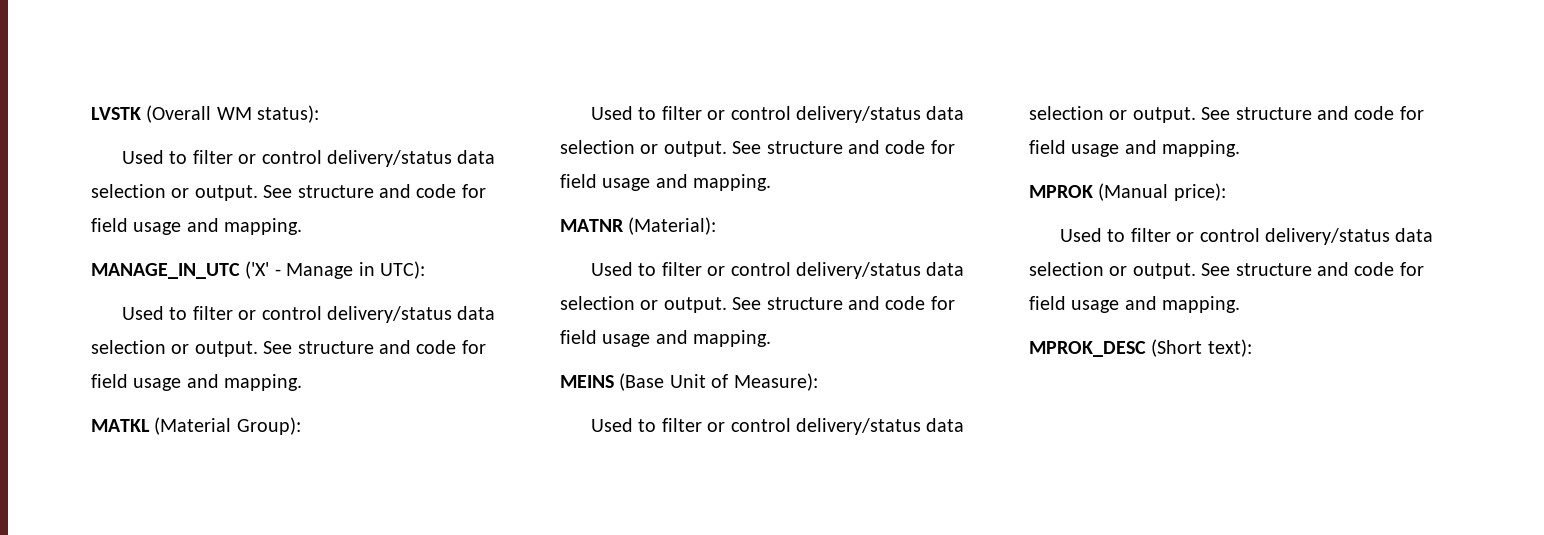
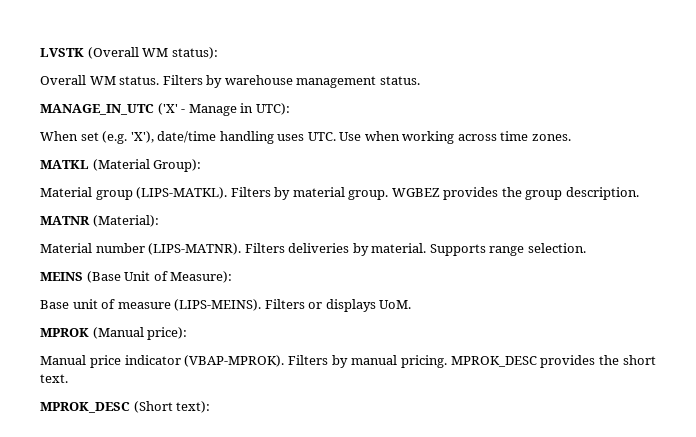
  LVSTK (Overall WM status):
- Used to filter or control delivery/status data selection or output. See structure and code for field usage and mapping.
+ Overall WM status. Filters by warehouse management status.
  MANAGE_IN_UTC ('X' - Manage in UTC):
- Used to filter or control delivery/status data selection or output. See structure and code for field usage and mapping.
+ When set (e.g. 'X'), date/time handling uses UTC. Use when working across time zones.
  MATKL (Material Group):
- Used to filter or control delivery/status data selection or output. See structure and code for field usage and mapping.
+ Material group (LIPS-MATKL). Filters by material group. WGBEZ provides the group description.
  MATNR (Material):
- Used to filter or control delivery/status data selection or output. See structure and code for field usage and mapping.
+ Material number (LIPS-MATNR). Filters deliveries by material. Supports range selection.
  MEINS (Base Unit of Measure):
- Used to filter or control delivery/status data selection or output. See structure and code for field usage and mapping.
+ Base unit of measure (LIPS-MEINS). Filters or displays UoM.
  MPROK (Manual price):
- Used to filter or control delivery/status data selection or output. See structure and code for field usage and mapping.
+ Manual price indicator (VBAP-MPROK). Filters by manual pricing. MPROK_DESC provides the short text.

